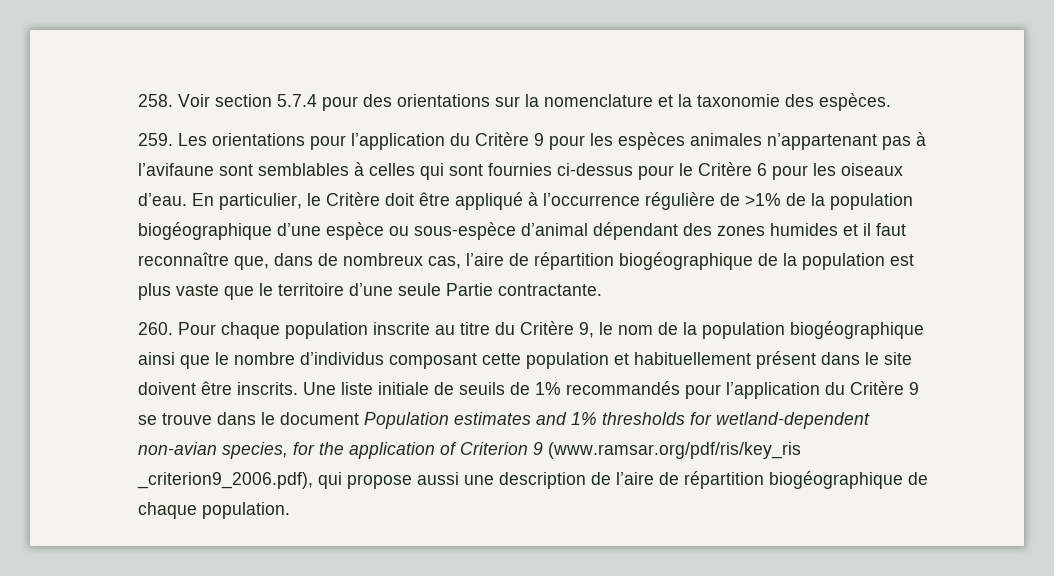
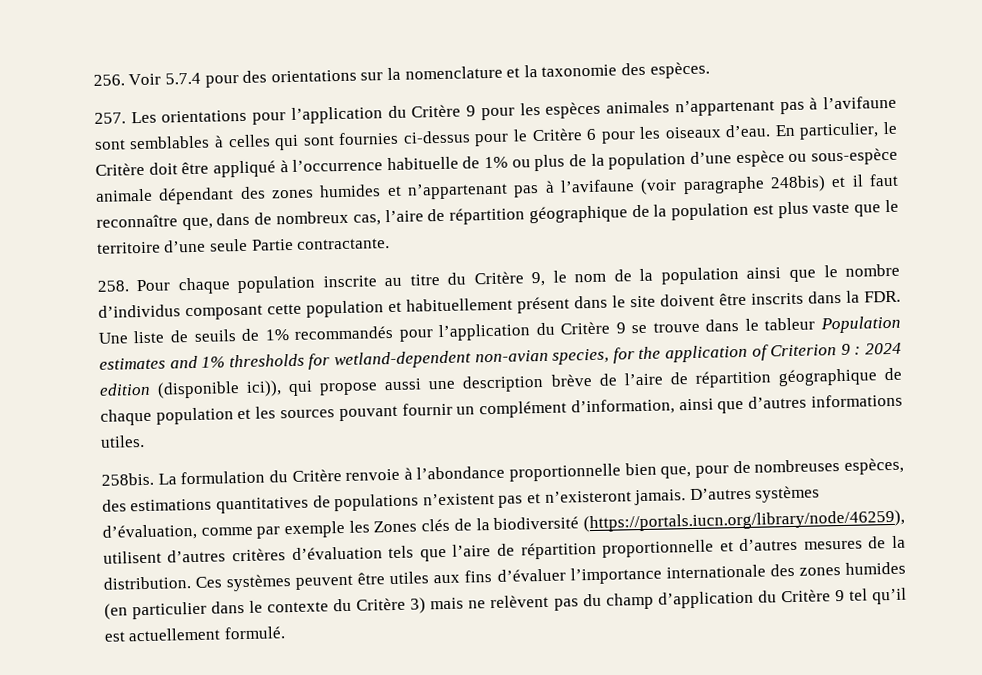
- 258. Voir section 5.7.4 pour des orientations sur la nomenclature et la taxonomie des espèces.
+ 256. Voir 5.7.4 pour des orientations sur la nomenclature et la taxonomie des espèces.
- 259. Les orientations pour l’application du Critère 9 pour les espèces animales n’appartenant pas à l’avifaune sont semblables à celles qui sont fournies ci-dessus pour le Critère 6 pour les oiseaux d’eau.
+ 257. Les orientations pour l’application du Critère 9 pour les espèces animales n’appartenant pas à l’avifaune sont semblables à celles qui sont fournies ci-dessus pour le Critère 6 pour les oiseaux d’eau.
- En particulier, le Critère doit être appliqué à l’occurrence régulière de >1% de la population biogéographique d’une espèce ou sous-espèce d’animal dépendant des zones humides et il faut reconnaître que, dans de nombreux cas, l’aire de répartition biogéographique de la population est plus vaste que le territoire d’une seule Partie contractante.
+ En particulier, le Critère doit être appliqué à l’occurrence habituelle de 1% ou plus de la population d’une espèce ou sous-espèce animale dépendant des zones humides et n’appartenant pas à l’avifaune (voir paragraphe 248bis) et il faut reconnaître que, dans de nombreux cas, l’aire de répartition géographique de la population est plus vaste que le territoire d’une seule Partie contractante.
- 260. Pour chaque population inscrite au titre du Critère 9, le nom de la population biogéographique ainsi que le nombre d’individus composant cette population et habituellement présent dans le site doivent être inscrits. Une liste initiale de seuils de 1% recommandés pour l’application du Critère 9 se trouve dans le document Population estimates and 1% thresholds for wetland-dependent non-avian species, for the application of Criterion 9 (www.ramsar.org/pdf/ris/key_ris _criterion9_2006.pdf), qui propose aussi une description de l’aire de répartition biogéographique de chaque population.
+ 258. Pour chaque population inscrite au titre du Critère 9, le nom de la population ainsi que le nombre d’individus composant cette population et habituellement présent dans le site doivent être inscrits dans la FDR. Une liste de seuils de 1% recommandés pour l’application du Critère 9 se trouve dans le tableur Population estimates and 1% thresholds for wetland-dependent non-avian species, for the application of Criterion 9 : 2024 edition (disponible ici)), qui propose aussi une description brève de l’aire de répartition géographique de chaque population et les sources pouvant fournir un complément d’information, ainsi que d’autres informations utiles.
+ 258bis. La formulation du Critère renvoie à l’abondance proportionnelle bien que, pour de nombreuses espèces, des estimations quantitatives de populations n’existent pas et n’existeront jamais. D’autres systèmes d’évaluation, comme par exemple les Zones clés de la biodiversité (https://portals.iucn.org/library/node/46259), utilisent d’autres critères d’évaluation tels que l’aire de répartition proportionnelle et d’autres mesures de la distribution. Ces systèmes peuvent être utiles aux fins d’évaluer l’importance internationale des zones humides (en particulier dans le contexte du Critère 3) mais ne relèvent pas du champ d’application du Critère 9 tel qu’il est actuellement formulé.

